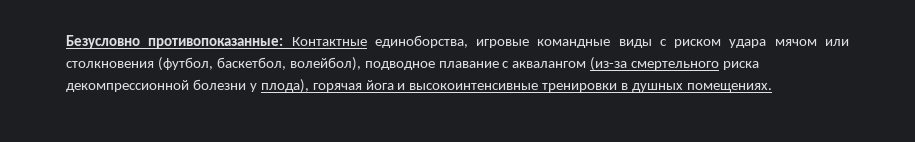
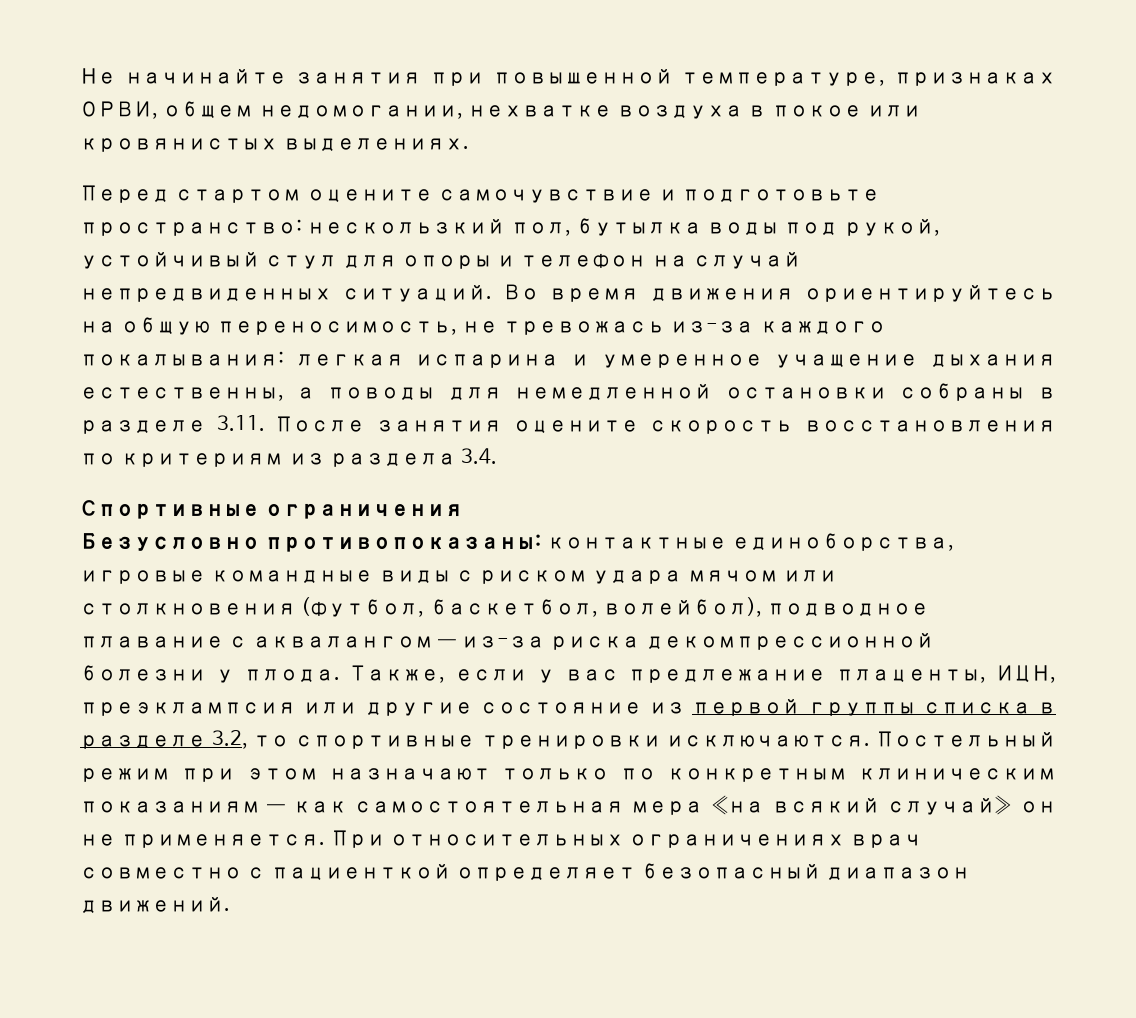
- Безусловно противопоказанные: Контактные единоборства, игровые командные виды с риском удара мячом или столкновения (футбол, баскетбол, волейбол), подводное плавание с аквалангом (из-за смертельного риска декомпрессионной болезни у плода), горячая йога и высокоинтенсивные тренировки в душных помещениях.
+ Не начинайте занятия при повышенной температуре, признаках ОРВИ, общем недомогании, нехватке воздуха в покое или кровянистых выделениях.
+ Перед стартом оцените самочувствие и подготовьте пространство: нескользкий пол, бутылка воды под рукой, устойчивый стул для опоры и телефон на случай непредвиденных ситуаций. Во время движения ориентируйтесь на общую переносимость, не тревожась из-за каждого покалывания: легкая испарина и умеренное учащение дыхания естественны, а поводы для немедленной остановки собраны в разделе 3.11. После занятия оцените скорость восстановления по критериям из раздела 3.4.
+ Спортивные ограничения
+ Безусловно противопоказаны: контактные единоборства, игровые командные виды с риском удара мячом или столкновения (футбол, баскетбол, волейбол), подводное плавание с аквалангом — из-за риска декомпрессионной болезни у плода. Также, если у вас предлежание плаценты, ИЦН, преэклампсия или другие состояние из первой группы списка в разделе 3.2, то спортивные тренировки исключаются. Постельный режим при этом назначают только по конкретным клиническим показаниям — как самостоятельная мера «на всякий случай» он не применяется. При относительных ограничениях врач совместно с пациенткой определяет безопасный диапазон движений.

